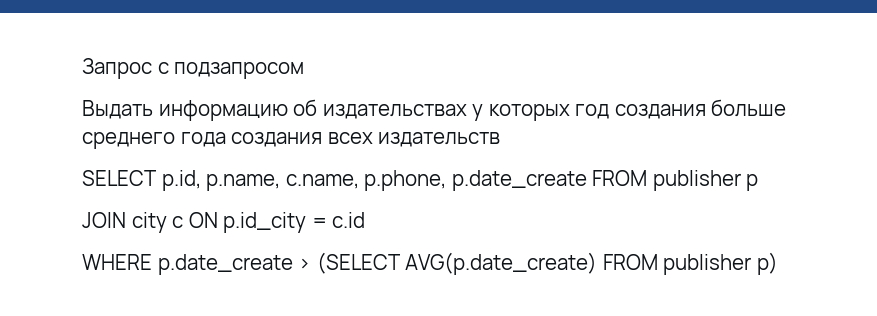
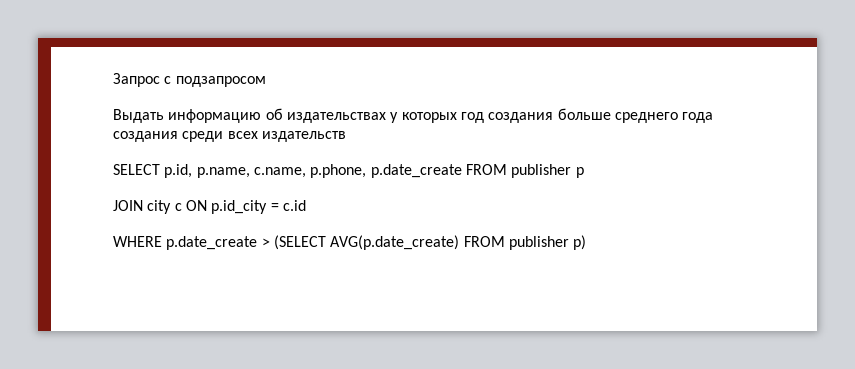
- Выдать информацию об издательствах у которых год создания больше среднего года создания всех издательств
+ Выдать информацию об издательствах у которых год создания больше среднего года создания среди всех издательств

